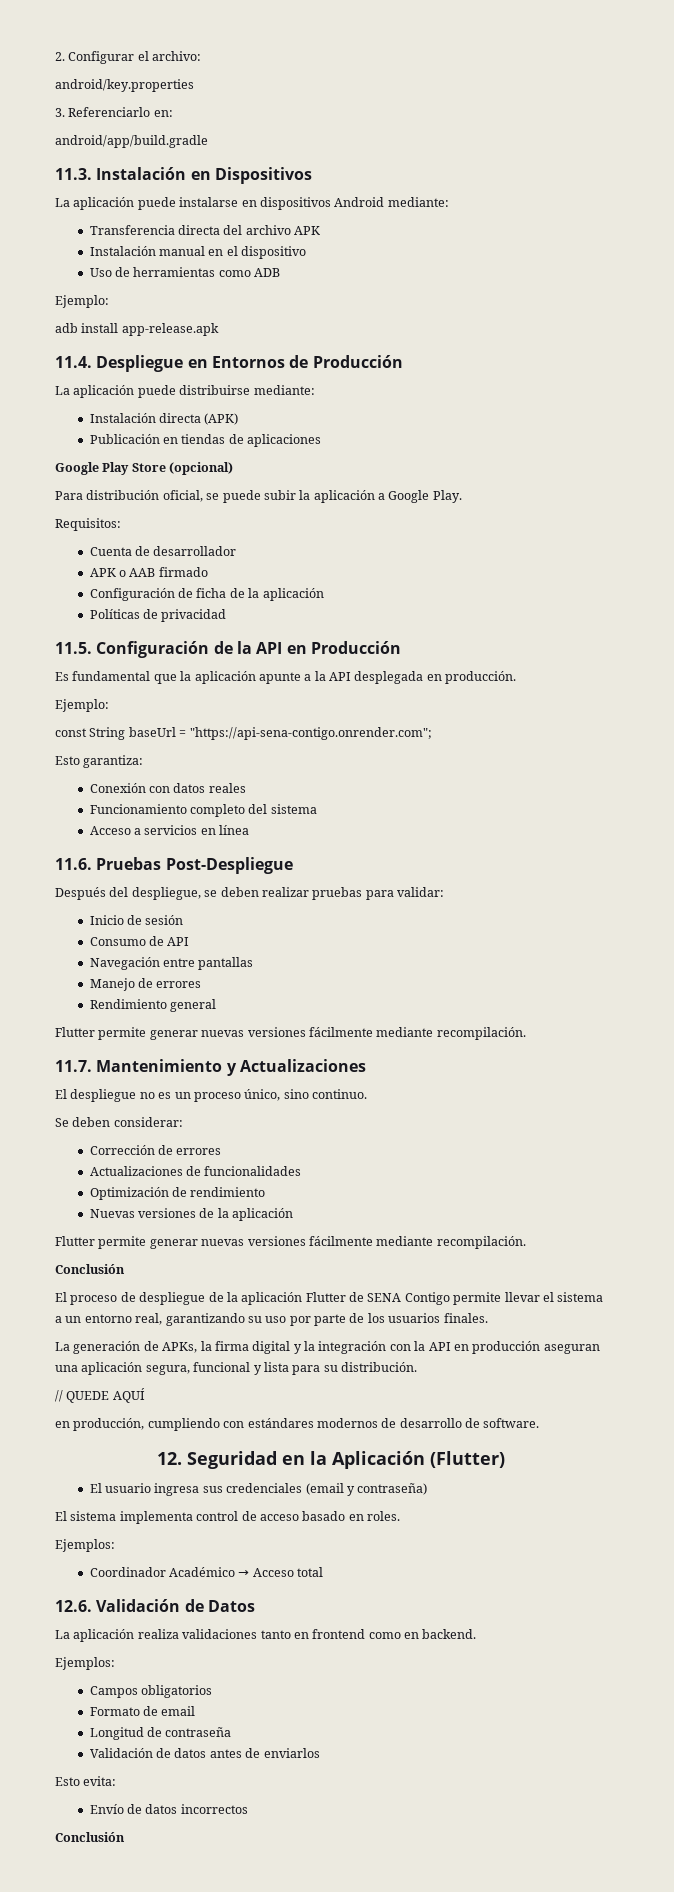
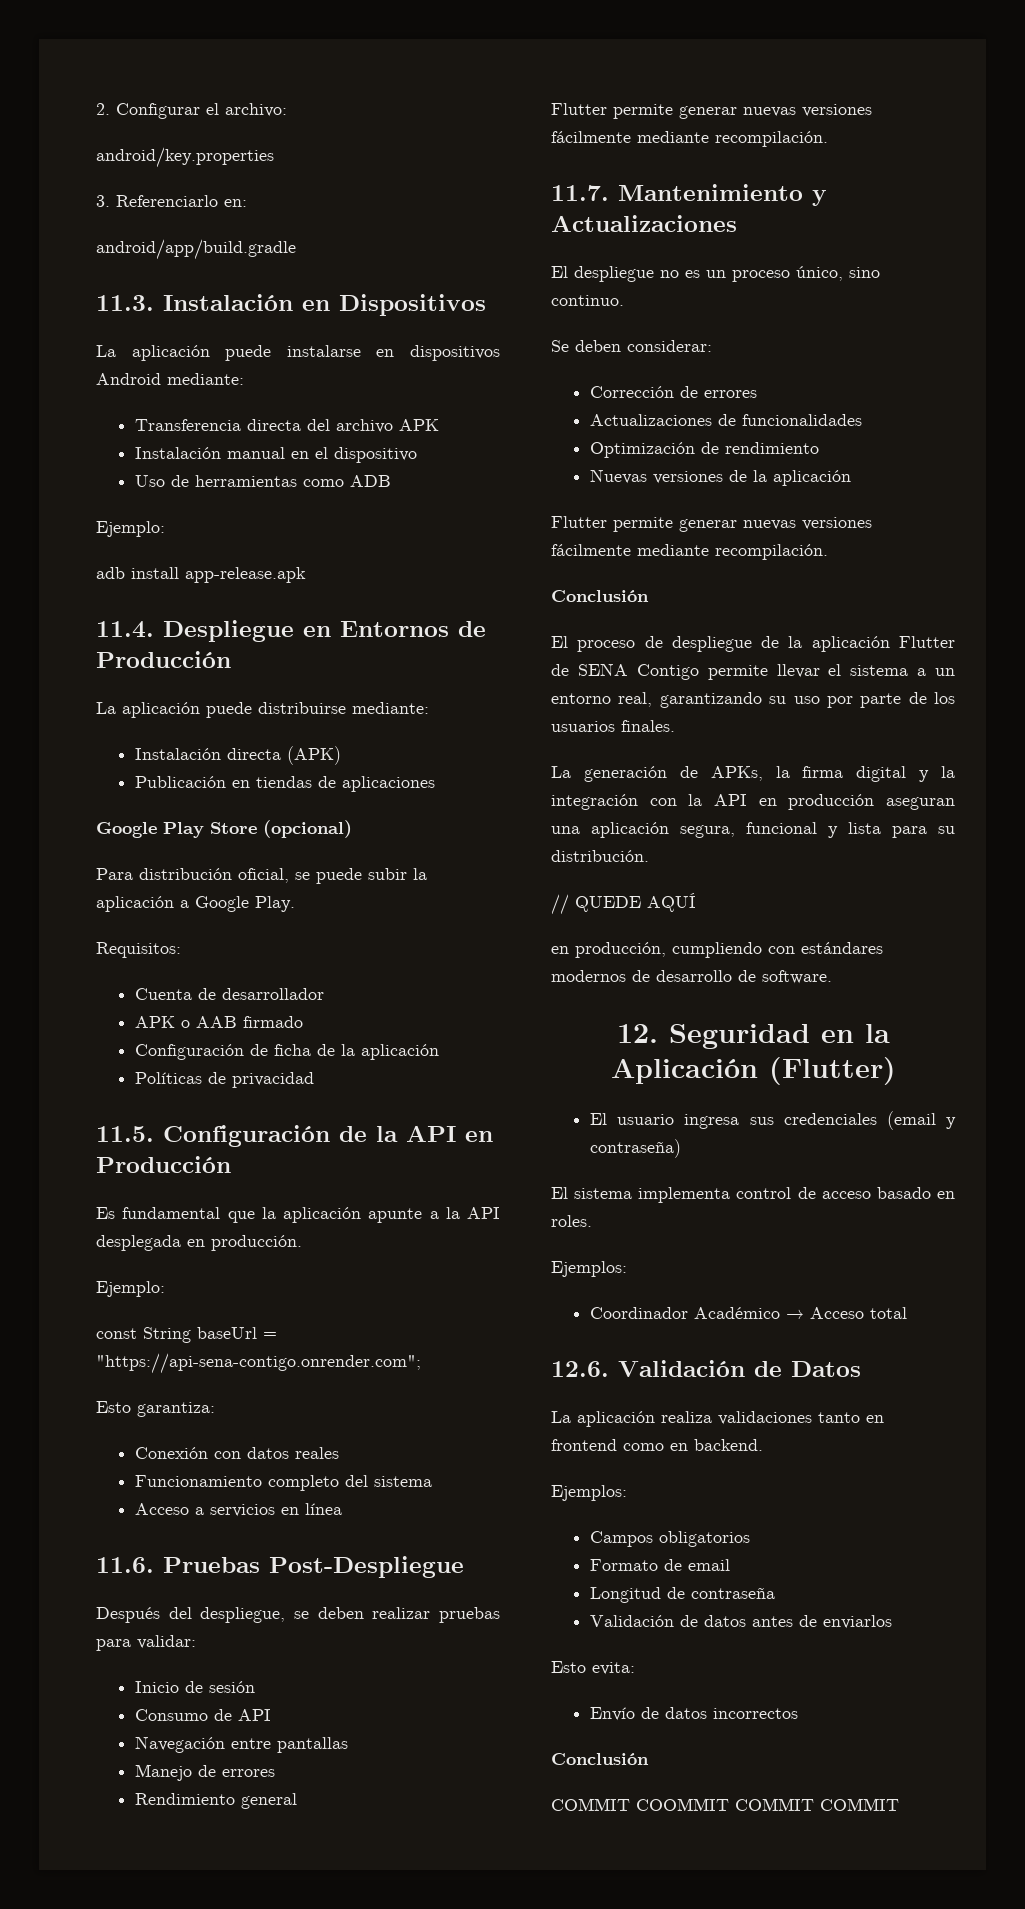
+ COMMIT COOMMIT COMMIT COMMIT

